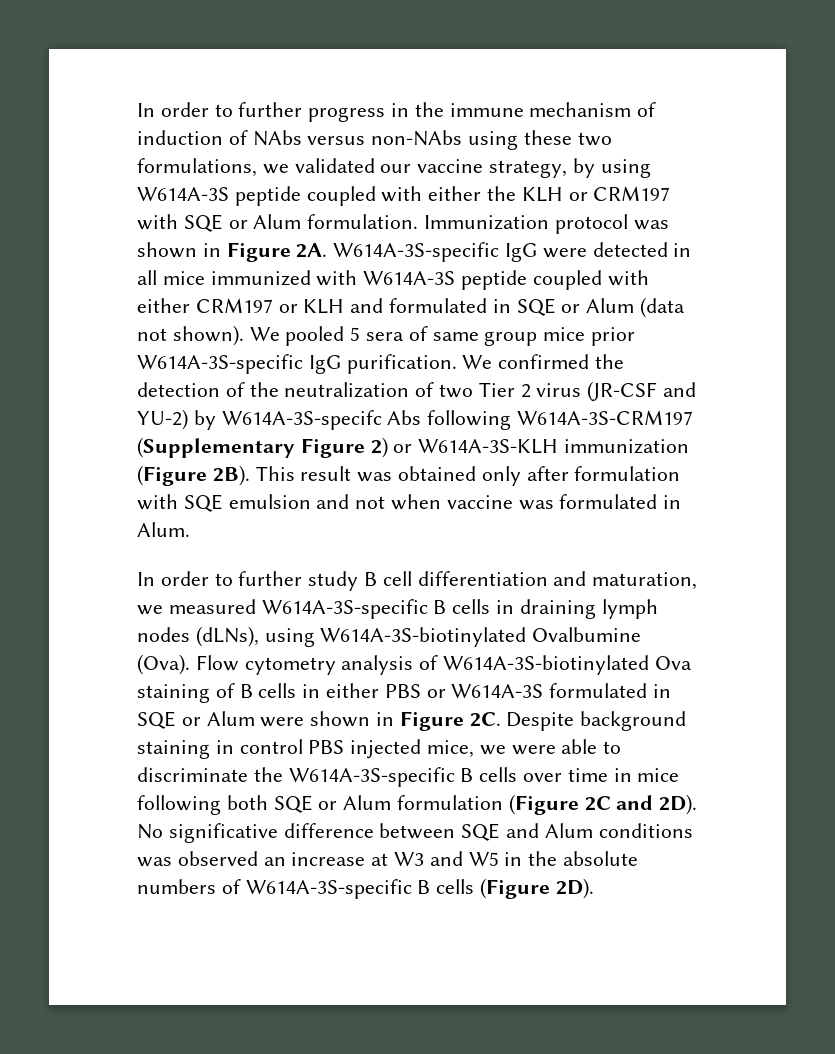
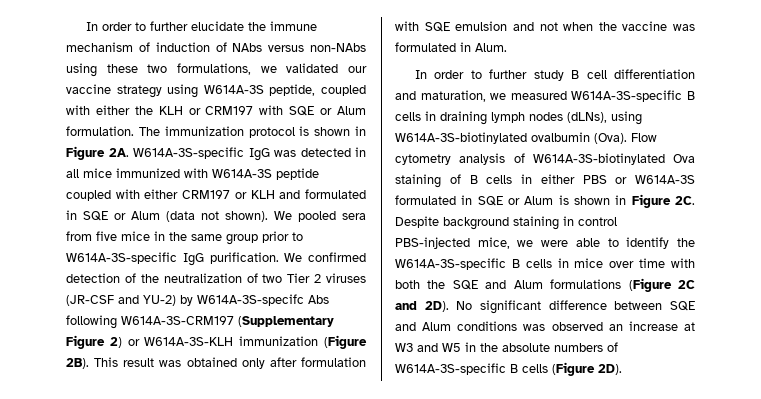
- In order to further progress in the immune mechanism of induction of NAbs versus non-NAbs using these two formulations, we validated our vaccine strategy, by using W614A-3S peptide coupled with either the KLH or CRM197 with SQE or Alum formulation.
+ In order to further elucidate the immune mechanism of induction of NAbs versus non-NAbs using these two formulations, we validated our vaccine strategy using W614A-3S peptide, coupled with either the KLH or CRM197 with SQE or Alum formulation.
- Immunization protocol was shown in Figure 2A.
+ The immunization protocol is shown in Figure 2A.
- W614A-3S-specific IgG were detected in all mice immunized with W614A-3S peptide coupled with either CRM197 or KLH and formulated in SQE or Alum (data not shown).
+ W614A-3S-specific IgG was detected in all mice immunized with W614A-3S peptide coupled with either CRM197 or KLH and formulated in SQE or Alum (data not shown).
- We pooled 5 sera of same group mice prior W614A-3S-specific IgG purification.
+ We pooled sera from five mice in the same group prior to W614A-3S-specific IgG purification.
- We confirmed the detection of the neutralization of two Tier 2 virus (JR-CSF and YU-2) by W614A-3S-specifc Abs following W614A-3S-CRM197 (Supplementary Figure 2) or W614A-3S-KLH immunization (Figure 2B).
+ We confirmed detection of the neutralization of two Tier 2 viruses (JR-CSF and YU-2) by W614A-3S-specifc Abs following W614A-3S-CRM197 (Supplementary Figure 2) or W614A-3S-KLH immunization (Figure 2B).
- This result was obtained only after formulation with SQE emulsion and not when vaccine was formulated in Alum.
+ This result was obtained only after formulation with SQE emulsion and not when the vaccine was formulated in Alum.
- In order to further study B cell differentiation and maturation, we measured W614A-3S-specific B cells in draining lymph nodes (dLNs), using W614A-3S-biotinylated Ovalbumine (Ova).
+ In order to further study B cell differentiation and maturation, we measured W614A-3S-specific B cells in draining lymph nodes (dLNs), using W614A-3S-biotinylated ovalbumin (Ova).
- Flow cytometry analysis of W614A-3S-biotinylated Ova staining of B cells in either PBS or W614A-3S formulated in SQE or Alum were shown in Figure 2C.
+ Flow cytometry analysis of W614A-3S-biotinylated Ova staining of B cells in either PBS or W614A-3S formulated in SQE or Alum is shown in Figure 2C.
- Despite background staining in control PBS injected mice, we were able to discriminate the W614A-3S-specific B cells over time in mice following both SQE or Alum formulation (Figure 2C and 2D).
+ Despite background staining in control PBS-injected mice, we were able to identify the W614A-3S-specific B cells in mice over time with both the SQE and Alum formulations (Figure 2C and 2D).
- No significative difference between SQE and Alum conditions was observed an increase at W3 and W5 in the absolute numbers of W614A-3S-specific B cells (Figure 2D).
+ No significant difference between SQE and Alum conditions was observed an increase at W3 and W5 in the absolute numbers of W614A-3S-specific B cells (Figure 2D).

